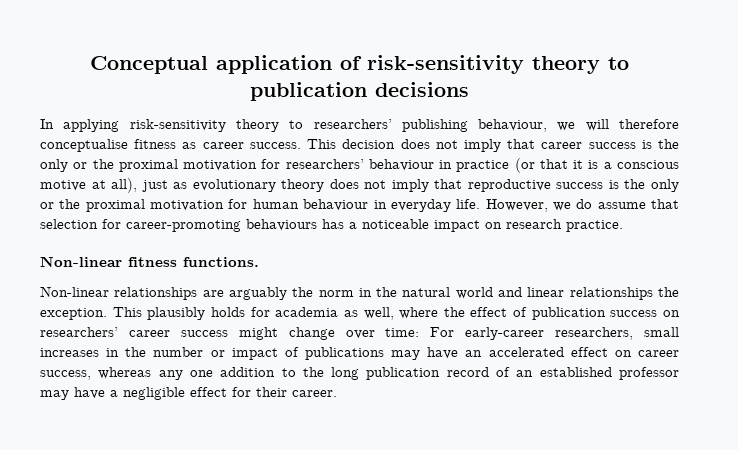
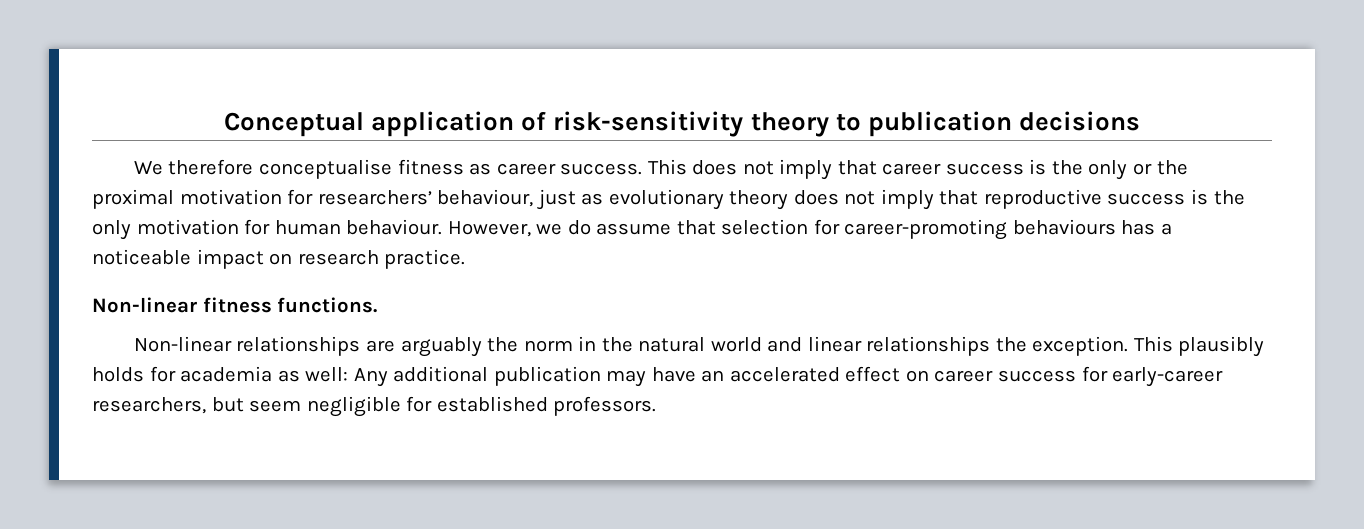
- In applying risk-sensitivity theory to researchers’ publishing behaviour, we will therefore conceptualise fitness as career success.
+ We therefore conceptualise fitness as career success.
- This decision does not imply that career success is the only or the proximal motivation for researchers’ behaviour in practice (or that it is a conscious motive at all), just as evolutionary theory does not imply that reproductive success is the only or the proximal motivation for human behaviour in everyday life.
+ This does not imply that career success is the only or the proximal motivation for researchers’ behaviour, just as evolutionary theory does not imply that reproductive success is the only motivation for human behaviour.
- This plausibly holds for academia as well, where the effect of publication success on researchers’ career success might change over time: For early-career researchers, small increases in the number or impact of publications may have an accelerated effect on career success, whereas any one addition to the long publication record of an established professor may have a negligible effect for their career.
+ This plausibly holds for academia as well: Any additional publication may have an accelerated effect on career success for early-career researchers, but seem negligible for established professors.

